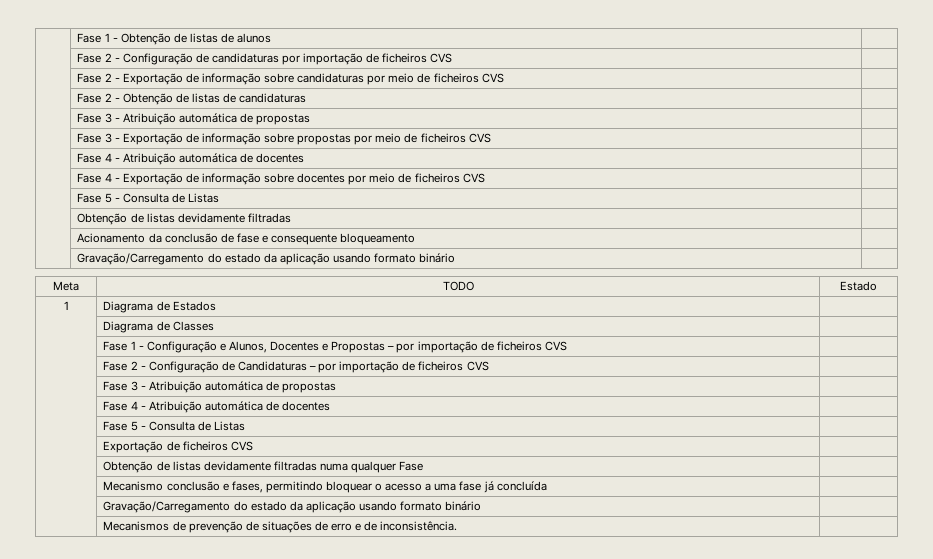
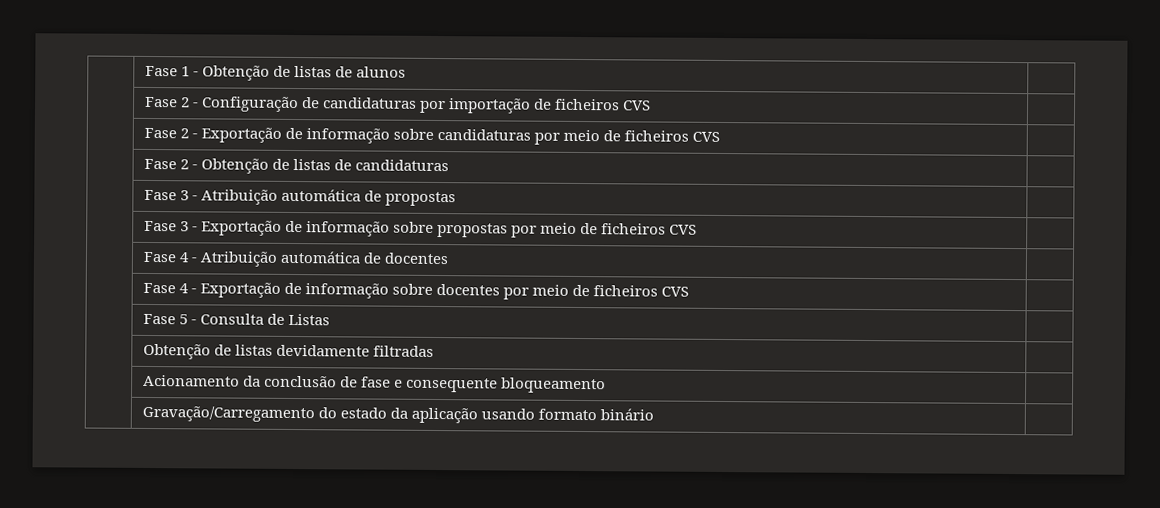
- Meta | TODO | Estado
- 1 | Diagrama de Estados |
- | Diagrama de Classes |
- | Fase 1 - Configuração e Alunos, Docentes e Propostas – por importação de ficheiros CVS |
- | Fase 2 - Configuração de Candidaturas – por importação de ficheiros CVS |
- | Fase 3 - Atribuição automática de propostas |
- | Fase 4 - Atribuição automática de docentes |
- | Fase 5 - Consulta de Listas |
- | Exportação de ficheiros CVS |
- | Obtenção de listas devidamente filtradas numa qualquer Fase |
- | Mecanismo conclusão e fases, permitindo bloquear o acesso a uma fase já concluída |
- | Gravação/Carregamento do estado da aplicação usando formato binário |
- | Mecanismos de prevenção de situações de erro e de inconsistência. |

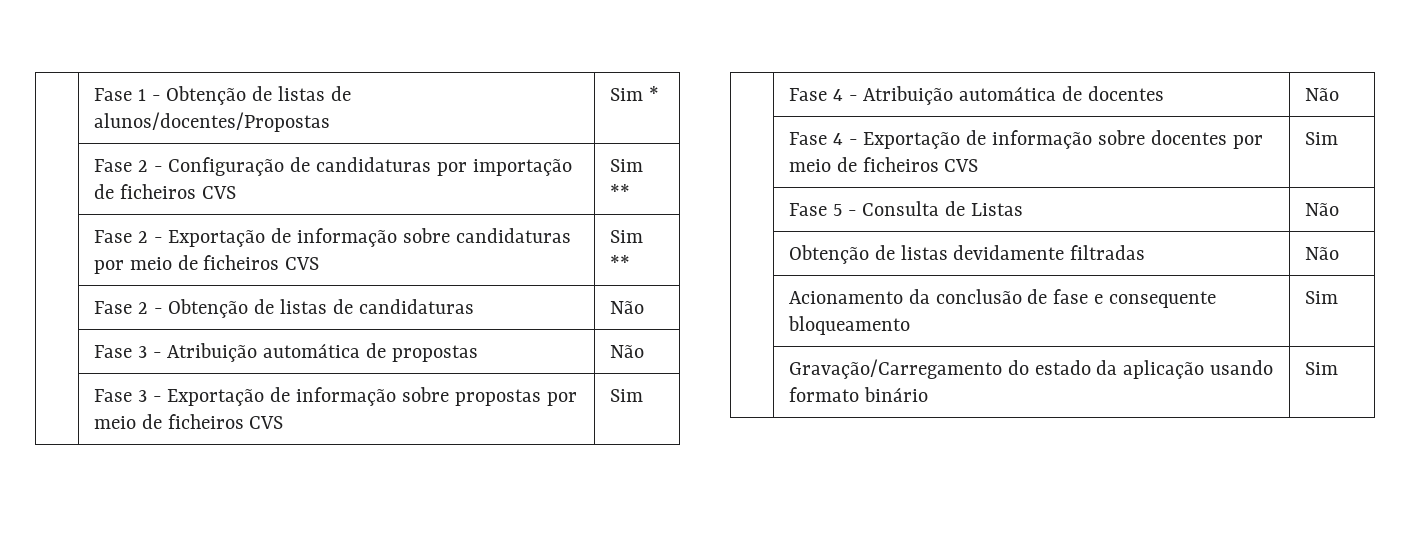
- | Fase 1 - Obtenção de listas de alunos |
+ | Fase 1 - Obtenção de listas de alunos/docentes/Propostas | Sim *
- | Fase 2 - Configuração de candidaturas por importação de ficheiros CVS |
+ | Fase 2 - Configuração de candidaturas por importação de ficheiros CVS | Sim **
- | Fase 2 - Exportação de informação sobre candidaturas por meio de ficheiros CVS |
+ | Fase 2 - Exportação de informação sobre candidaturas por meio de ficheiros CVS | Sim **
- | Fase 2 - Obtenção de listas de candidaturas |
+ | Fase 2 - Obtenção de listas de candidaturas | Não
- | Fase 3 - Atribuição automática de propostas |
+ | Fase 3 - Atribuição automática de propostas | Não
- | Fase 3 - Exportação de informação sobre propostas por meio de ficheiros CVS |
+ | Fase 3 - Exportação de informação sobre propostas por meio de ficheiros CVS | Sim
- | Fase 4 - Atribuição automática de docentes |
+ | Fase 4 - Atribuição automática de docentes | Não
- | Fase 4 - Exportação de informação sobre docentes por meio de ficheiros CVS |
+ | Fase 4 - Exportação de informação sobre docentes por meio de ficheiros CVS | Sim
- | Fase 5 - Consulta de Listas |
+ | Fase 5 - Consulta de Listas | Não
- | Obtenção de listas devidamente filtradas |
+ | Obtenção de listas devidamente filtradas | Não
- | Acionamento da conclusão de fase e consequente bloqueamento |
+ | Acionamento da conclusão de fase e consequente bloqueamento | Sim
- | Gravação/Carregamento do estado da aplicação usando formato binário |
+ | Gravação/Carregamento do estado da aplicação usando formato binário | Sim

